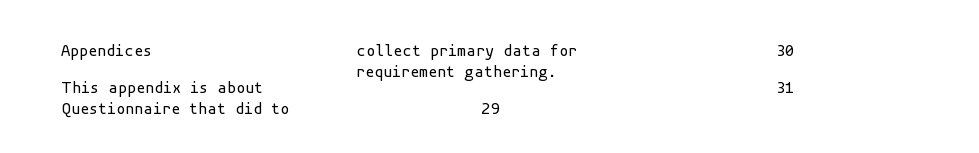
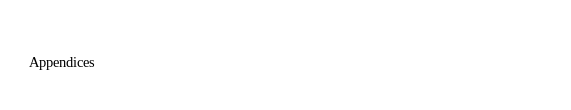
- This appendix is about Questionnaire that did to collect primary data for requirement gathering.
- 29
- 30
- 31

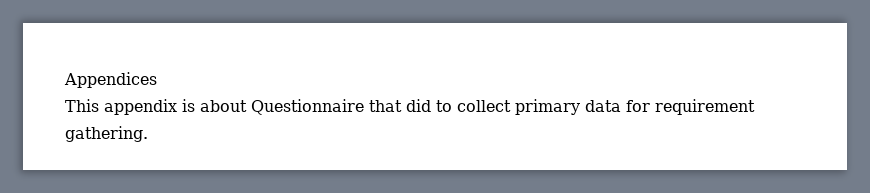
+ This appendix is about Questionnaire that did to collect primary data for requirement gathering.

